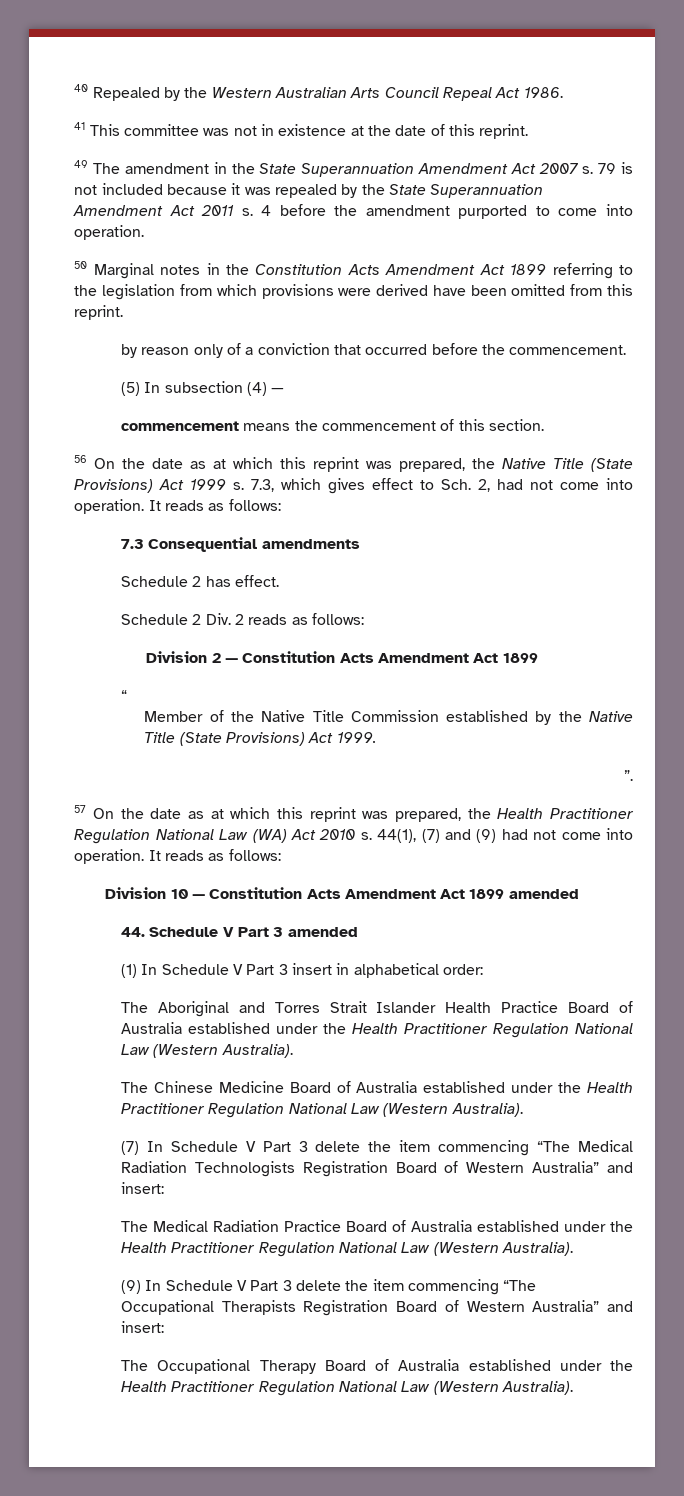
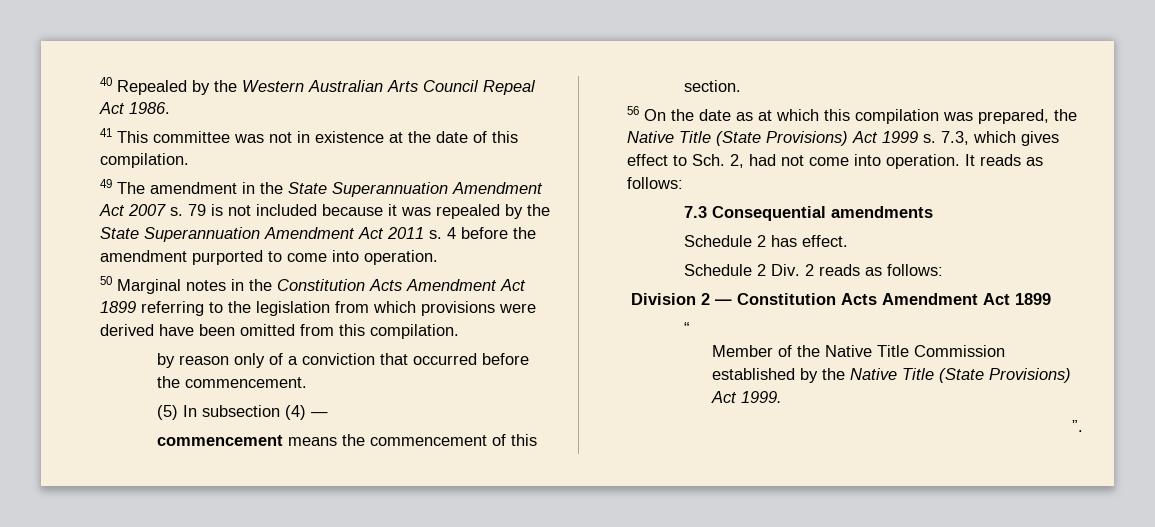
- 41 This committee was not in existence at the date of this reprint.
+ 41 This committee was not in existence at the date of this compilation.
- 50 Marginal notes in the Constitution Acts Amendment Act 1899 referring to the legislation from which provisions were derived have been omitted from this reprint.
+ 50 Marginal notes in the Constitution Acts Amendment Act 1899 referring to the legislation from which provisions were derived have been omitted from this compilation.
- 56 On the date as at which this reprint was prepared, the Native Title (State Provisions) Act 1999 s.
+ 56 On the date as at which this compilation was prepared, the Native Title (State Provisions) Act 1999 s.
- 57 On the date as at which this reprint was prepared, the Health Practitioner Regulation National Law (WA) Act 2010 s. 44(1), (7) and (9) had not come into operation. It reads as follows:
- Division 10 — Constitution Acts Amendment Act 1899 amended
- 44. Schedule V Part 3 amended
- (1) In Schedule V Part 3 insert in alphabetical order:
- The Aboriginal and Torres Strait Islander Health Practice Board of Australia established under the Health Practitioner Regulation National Law (Western Australia).
- The Chinese Medicine Board of Australia established under the Health Practitioner Regulation National Law (Western Australia).
- (7) In Schedule V Part 3 delete the item commencing “The Medical Radiation Technologists Registration Board of Western Australia” and insert:
- The Medical Radiation Practice Board of Australia established under the Health Practitioner Regulation National Law (Western Australia).
- (9) In Schedule V Part 3 delete the item commencing “The Occupational Therapists Registration Board of Western Australia” and insert:
- The Occupational Therapy Board of Australia established under the Health Practitioner Regulation National Law (Western Australia).

